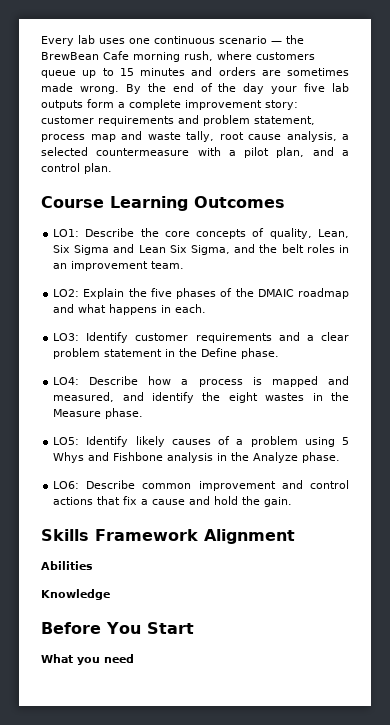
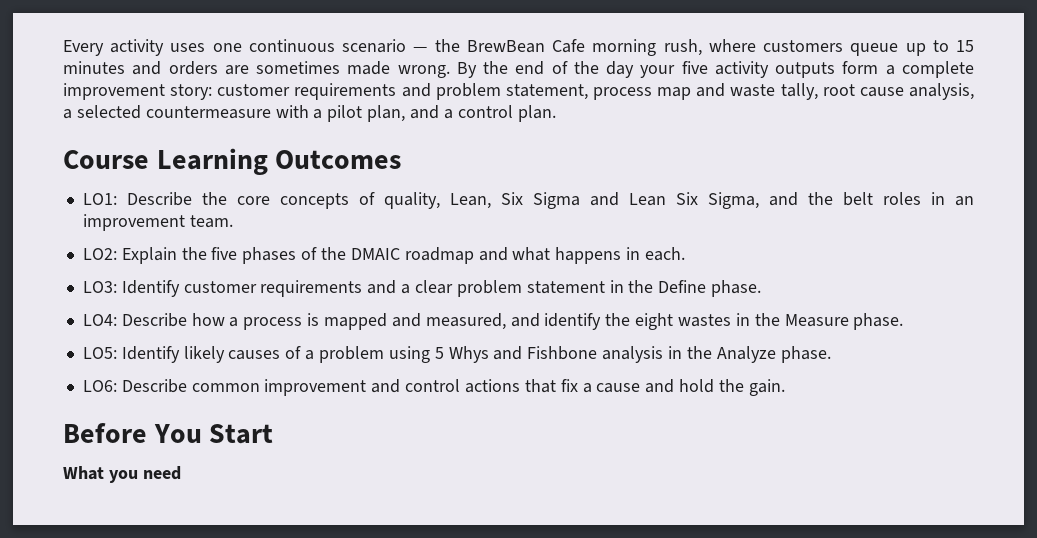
- Every lab uses one continuous scenario — the BrewBean Cafe morning rush, where customers queue up to 15 minutes and orders are sometimes made wrong.
+ Every activity uses one continuous scenario — the BrewBean Cafe morning rush, where customers queue up to 15 minutes and orders are sometimes made wrong.
- By the end of the day your five lab outputs form a complete improvement story: customer requirements and problem statement, process map and waste tally, root cause analysis, a selected countermeasure with a pilot plan, and a control plan.
+ By the end of the day your five activity outputs form a complete improvement story: customer requirements and problem statement, process map and waste tally, root cause analysis, a selected countermeasure with a pilot plan, and a control plan.
- Skills Framework Alignment
- Abilities
- Knowledge

